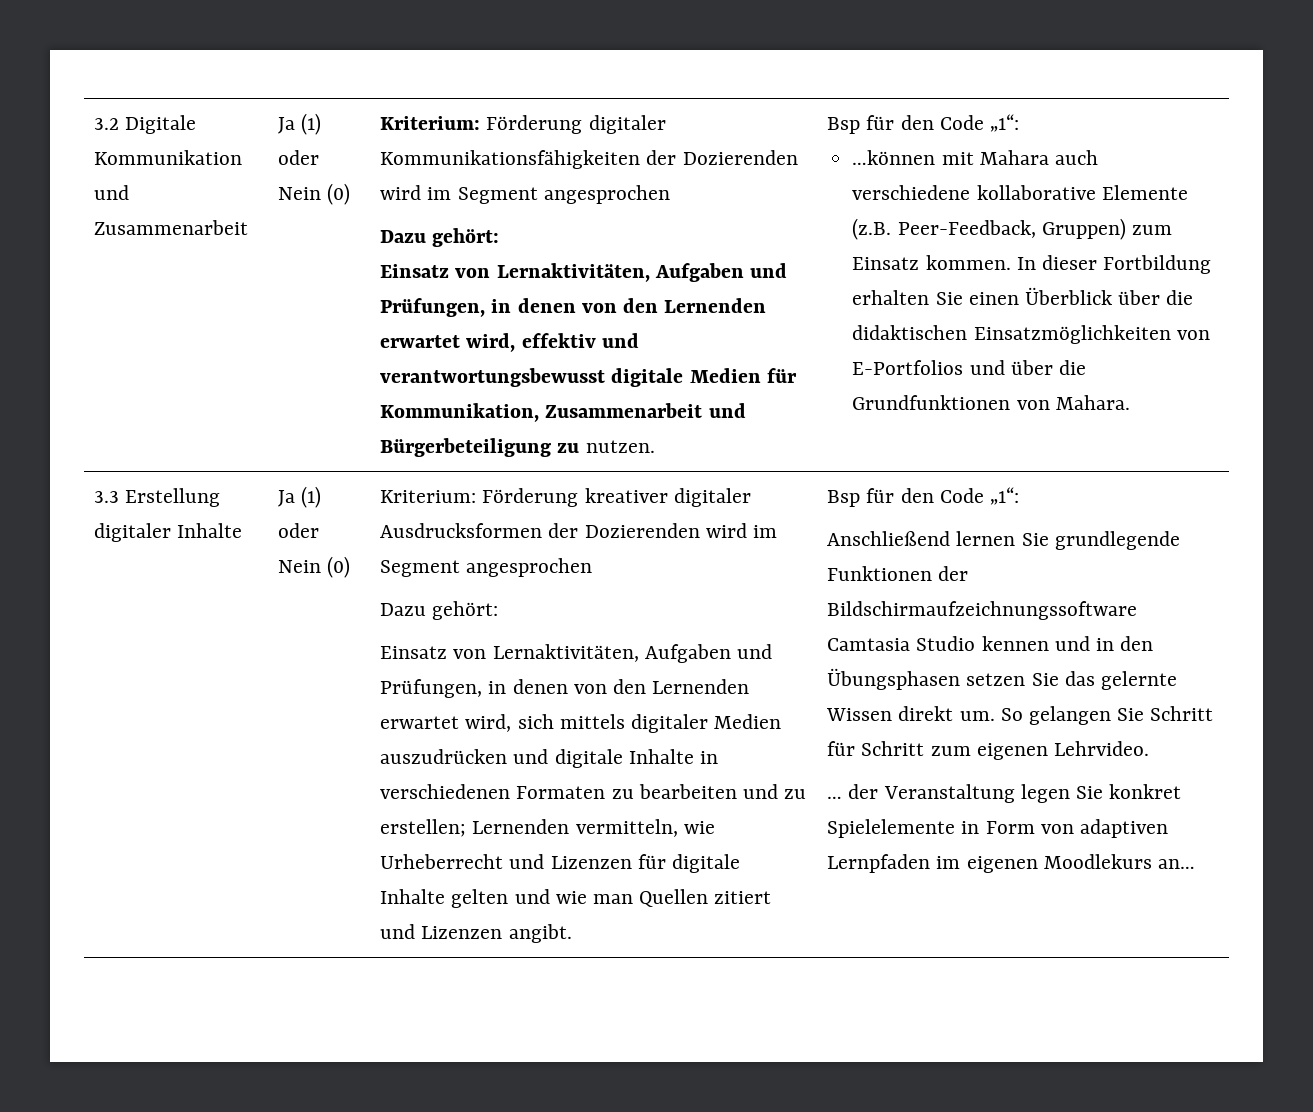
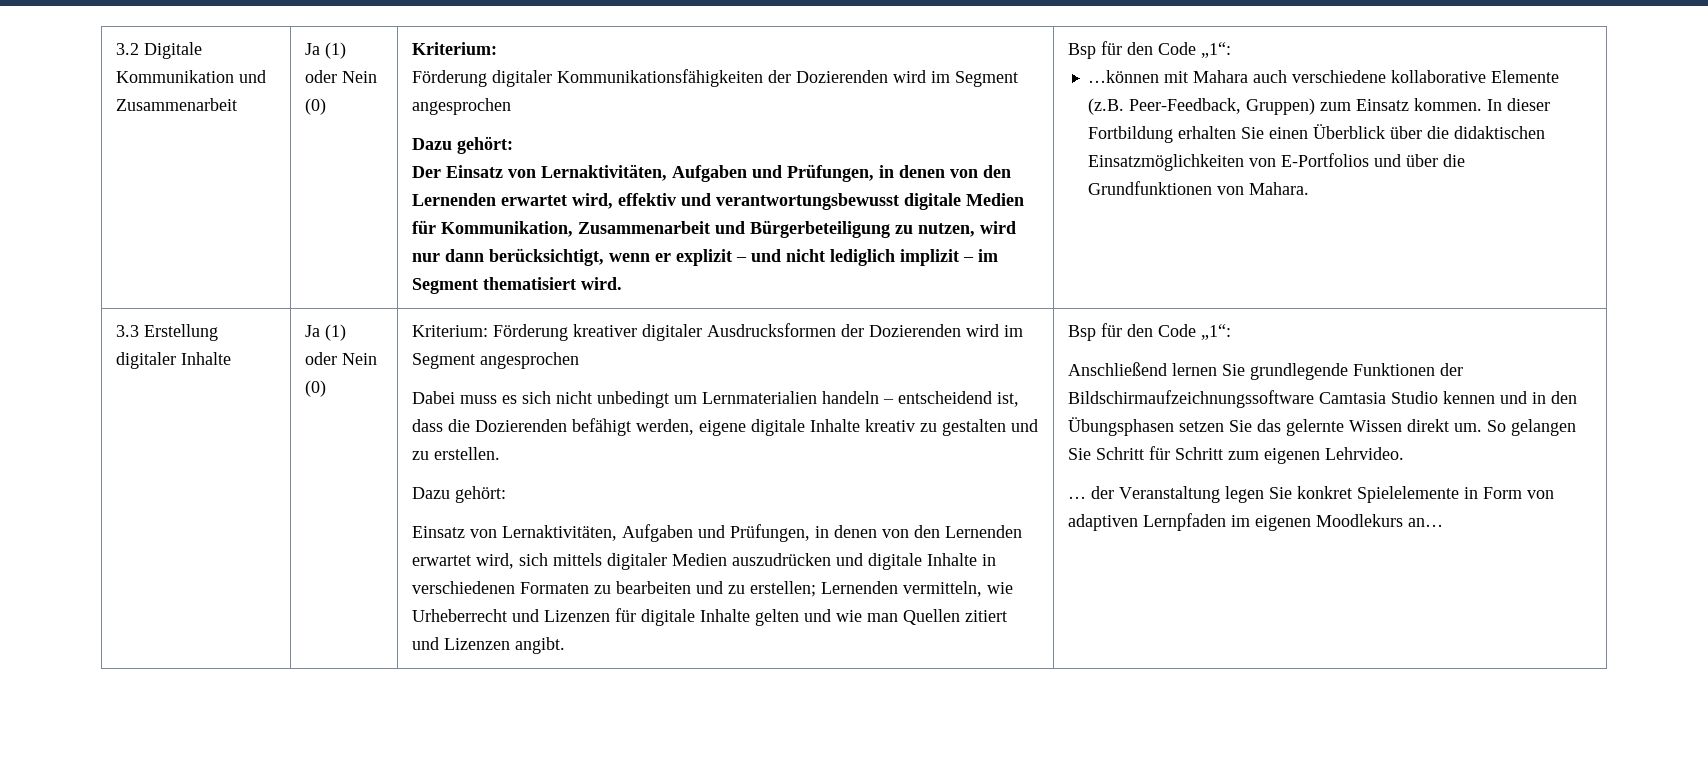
- 3.2 Digitale Kommunikation und Zusammenarbeit | Ja (1) oder Nein (0) | Kriterium: Förderung digitaler Kommunikationsfähigkeiten der Dozierenden wird im Segment angesprochen
+ 3.2 Digitale Kommunikation und Zusammenarbeit | Ja (1) oder Nein (0) | Kriterium:
+ Förderung digitaler Kommunikationsfähigkeiten der Dozierenden wird im Segment angesprochen
- Einsatz von Lernaktivitäten, Aufgaben und Prüfungen, in denen von den Lernenden erwartet wird, effektiv und verantwortungsbewusst digitale Medien für Kommunikation, Zusammenarbeit und Bürgerbeteiligung zu nutzen.
+ Der Einsatz von Lernaktivitäten, Aufgaben und Prüfungen, in denen von den Lernenden erwartet wird, effektiv und verantwortungsbewusst digitale Medien für Kommunikation, Zusammenarbeit und Bürgerbeteiligung zu nutzen, wird nur dann berücksichtigt, wenn er explizit – und nicht lediglich implizit – im Segment thematisiert wird.
+ Dabei muss es sich nicht unbedingt um Lernmaterialien handeln – entscheidend ist, dass die Dozierenden befähigt werden, eigene digitale Inhalte kreativ zu gestalten und zu erstellen.

